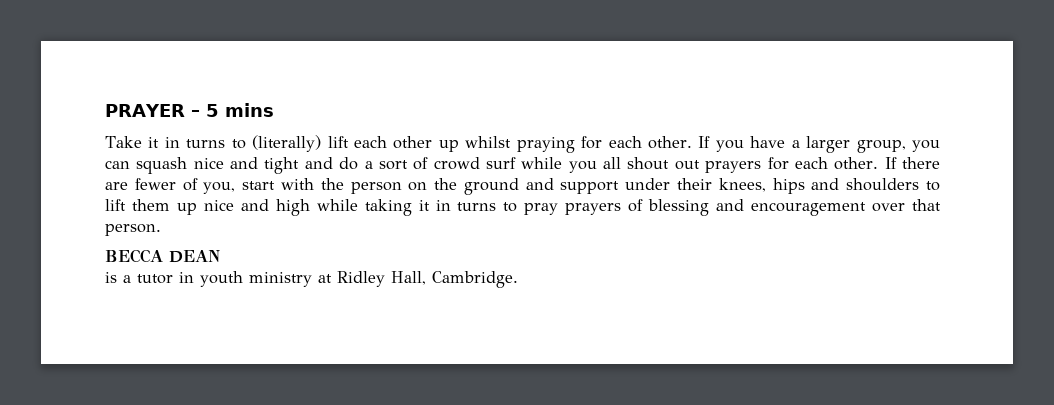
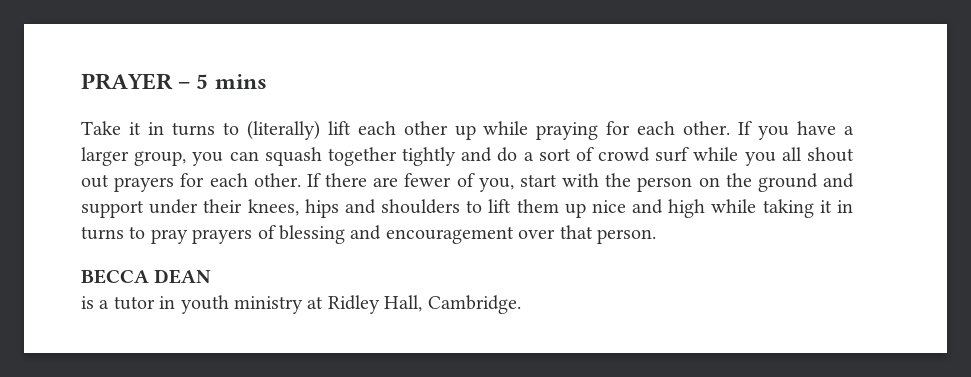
- Take it in turns to (literally) lift each other up whilst praying for each other.
+ Take it in turns to (literally) lift each other up while praying for each other.
- If you have a larger group, you can squash nice and tight and do a sort of crowd surf while you all shout out prayers for each other.
+ If you have a larger group, you can squash together tightly and do a sort of crowd surf while you all shout out prayers for each other.

